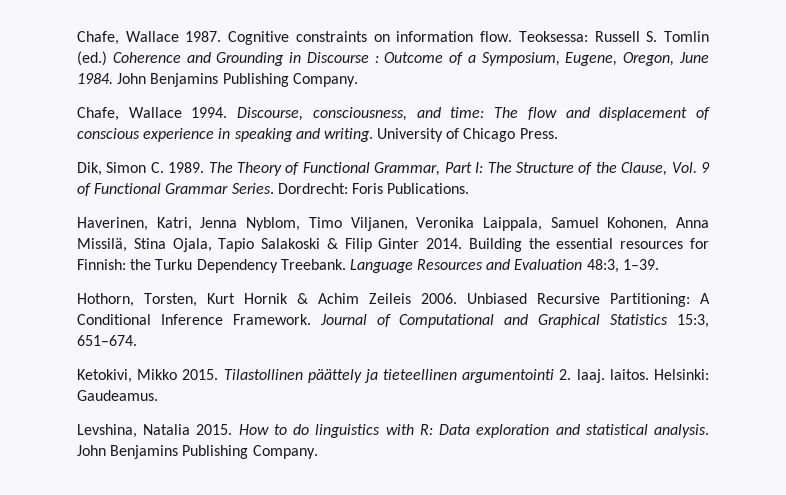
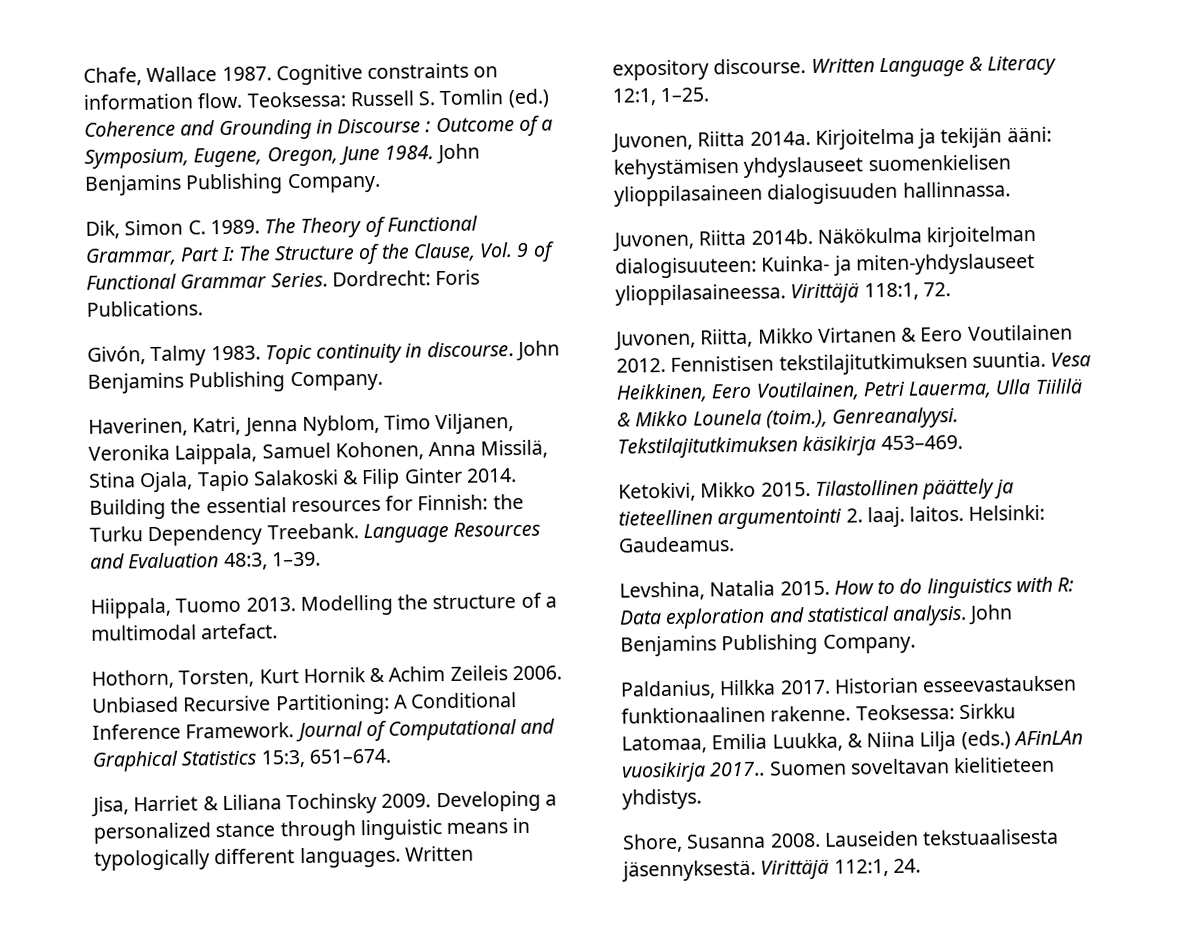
- Chafe, Wallace 1994. Discourse, consciousness, and time: The flow and displacement of conscious experience in speaking and writing. University of Chicago Press.
+ Givón, Talmy 1983. Topic continuity in discourse. John Benjamins Publishing Company.
+ Hiippala, Tuomo 2013. Modelling the structure of a multimodal artefact.
+ Jisa, Harriet & Liliana Tochinsky 2009. Developing a personalized stance through linguistic means in typologically different languages. Written expository discourse. Written Language & Literacy 12:1, 1–25.
+ Juvonen, Riitta 2014a. Kirjoitelma ja tekijän ääni: kehystämisen yhdyslauseet suomenkielisen ylioppilasaineen dialogisuuden hallinnassa.
+ Juvonen, Riitta 2014b. Näkökulma kirjoitelman dialogisuuteen: Kuinka- ja miten-yhdyslauseet ylioppilasaineessa. Virittäjä 118:1, 72.
+ Juvonen, Riitta, Mikko Virtanen & Eero Voutilainen 2012. Fennistisen tekstilajitutkimuksen suuntia. Vesa Heikkinen, Eero Voutilainen, Petri Lauerma, Ulla Tiililä & Mikko Lounela (toim.), Genreanalyysi. Tekstilajitutkimuksen käsikirja 453–469.
+ Paldanius, Hilkka 2017. Historian esseevastauksen funktionaalinen rakenne. Teoksessa: Sirkku Latomaa, Emilia Luukka, & Niina Lilja (eds.) AFinLAn vuosikirja 2017.. Suomen soveltavan kielitieteen yhdistys.
+ Shore, Susanna 2008. Lauseiden tekstuaalisesta jäsennyksestä. Virittäjä 112:1, 24.

